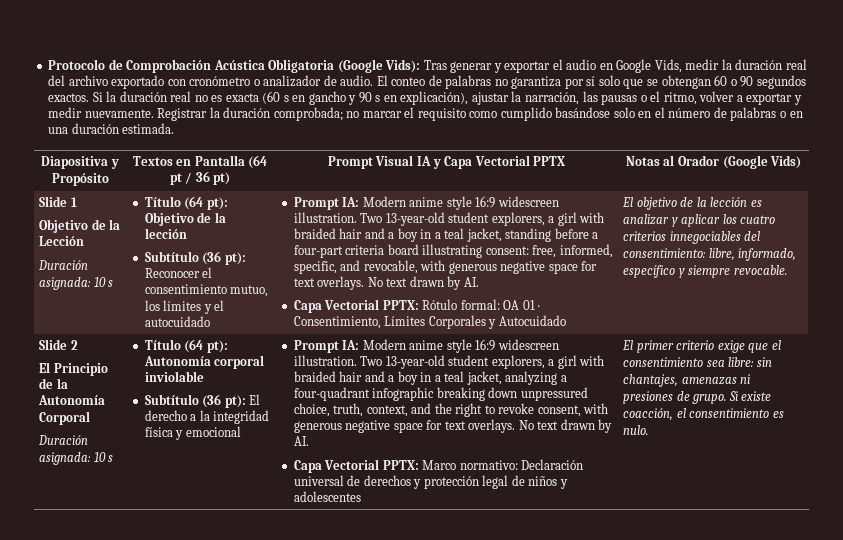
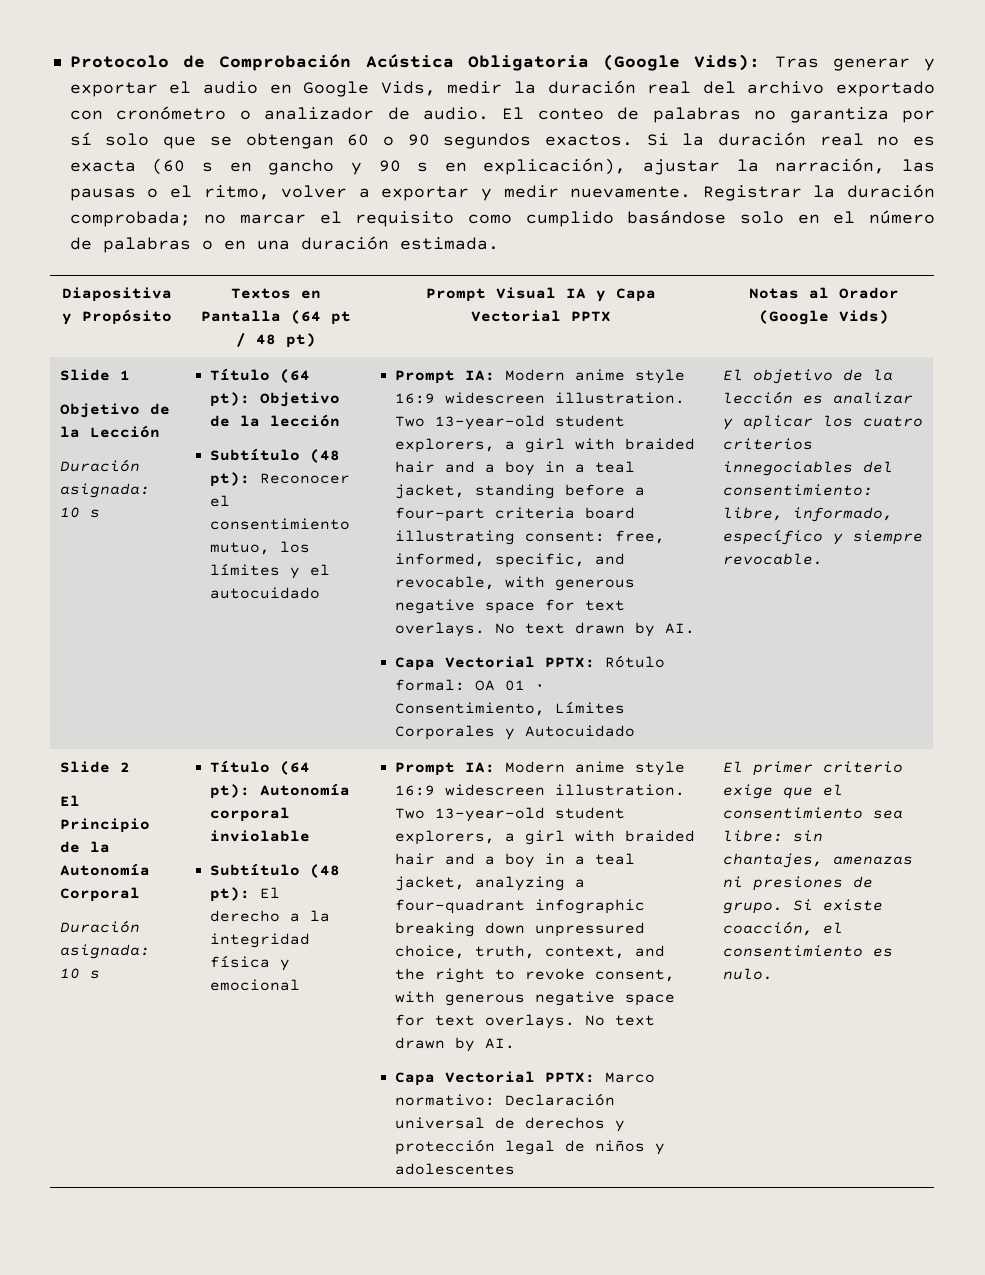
- Diapositiva y Propósito | Textos en Pantalla (64 pt / 36 pt) | Prompt Visual IA y Capa Vectorial PPTX | Notas al Orador (Google Vids)
+ Diapositiva y Propósito | Textos en Pantalla (64 pt / 48 pt) | Prompt Visual IA y Capa Vectorial PPTX | Notas al Orador (Google Vids)
- Subtítulo (36 pt): Reconocer el consentimiento mutuo, los límites y el autocuidado
+ Subtítulo (48 pt): Reconocer el consentimiento mutuo, los límites y el autocuidado
- Subtítulo (36 pt): El derecho a la integridad física y emocional
+ Subtítulo (48 pt): El derecho a la integridad física y emocional

